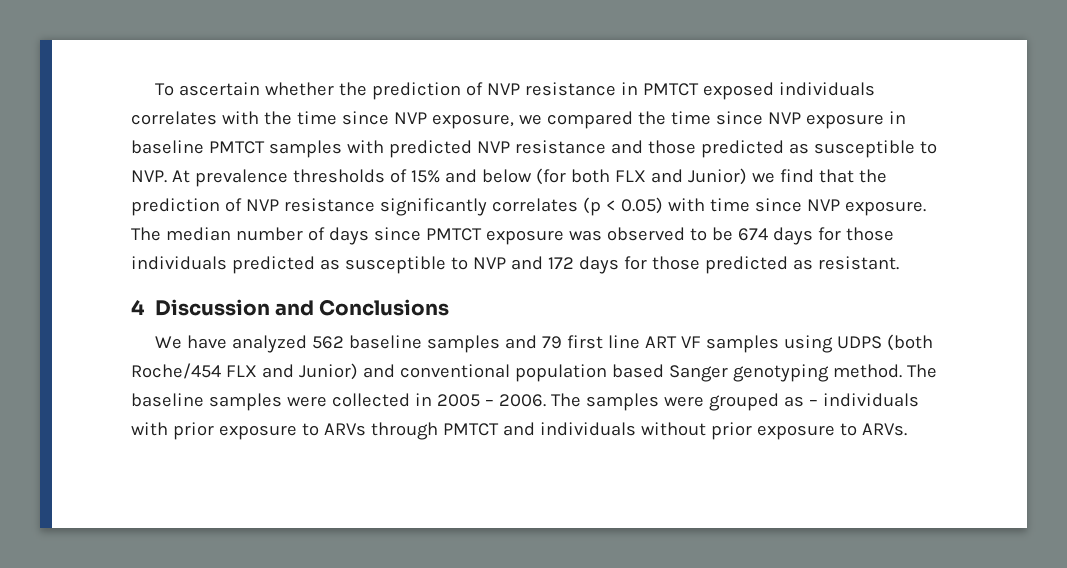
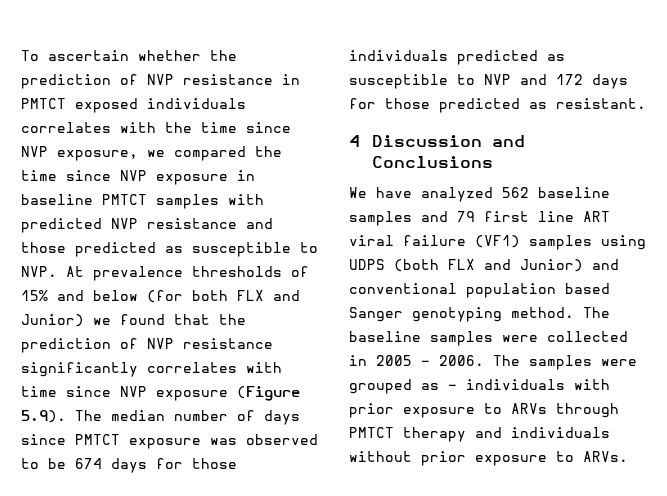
- To ascertain whether the prediction of NVP resistance in PMTCT exposed individuals correlates with the time since NVP exposure, we compared the time since NVP exposure in baseline PMTCT samples with predicted NVP resistance and those predicted as susceptible to NVP. At prevalence thresholds of 15% and below (for both FLX and Junior) we find that the prediction of NVP resistance significantly correlates (p < 0.05) with time since NVP exposure. The median number of days since PMTCT exposure was observed to be 674 days for those individuals predicted as susceptible to NVP and 172 days for those predicted as resistant.
+ To ascertain whether the prediction of NVP resistance in PMTCT exposed individuals correlates with the time since NVP exposure, we compared the time since NVP exposure in baseline PMTCT samples with predicted NVP resistance and those predicted as susceptible to NVP. At prevalence thresholds of 15% and below (for both FLX and Junior) we found that the prediction of NVP resistance significantly correlates with time since NVP exposure (Figure 5.9). The median number of days since PMTCT exposure was observed to be 674 days for those individuals predicted as susceptible to NVP and 172 days for those predicted as resistant.
- We have analyzed 562 baseline samples and 79 first line ART VF samples using UDPS (both Roche/454 FLX and Junior) and conventional population based Sanger genotyping method.
+ We have analyzed 562 baseline samples and 79 first line ART viral failure (VF1) samples using UDPS (both FLX and Junior) and conventional population based Sanger genotyping method.
- The samples were grouped as – individuals with prior exposure to ARVs through PMTCT and individuals without prior exposure to ARVs.
+ The samples were grouped as – individuals with prior exposure to ARVs through PMTCT therapy and individuals without prior exposure to ARVs.

